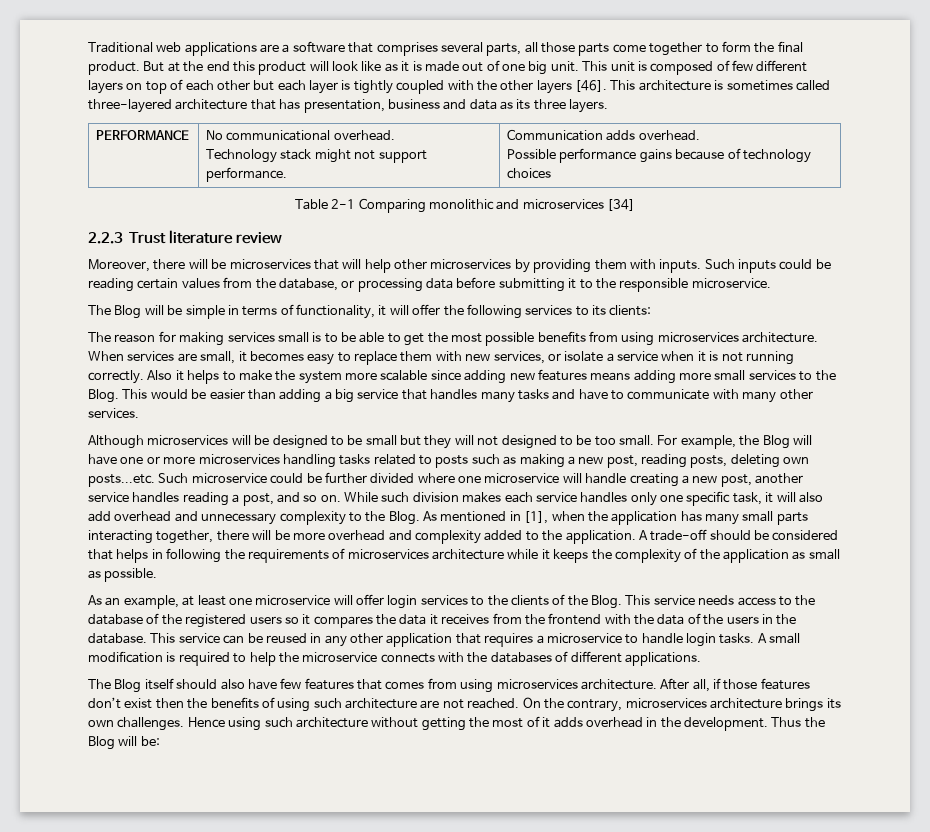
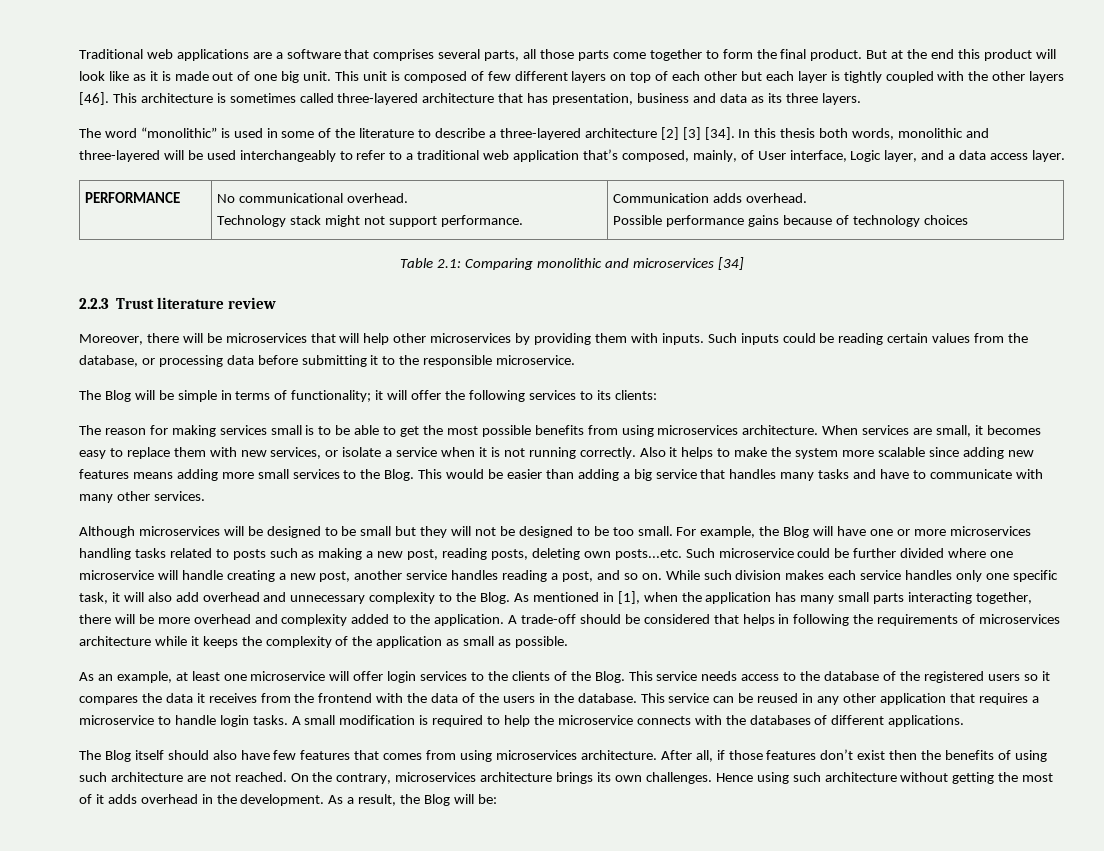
+ The word “monolithic” is used in some of the literature to describe a three-layered architecture [2] [3] [34]. In this thesis both words, monolithic and three-layered will be used interchangeably to refer to a traditional web application that’s composed, mainly, of User interface, Logic layer, and a data access layer.
- Table 2-1 Comparing monolithic and microservices [34]
+ Table 2.1: Comparing monolithic and microservices [34]
- The Blog will be simple in terms of functionality, it will offer the following services to its clients:
+ The Blog will be simple in terms of functionality; it will offer the following services to its clients:
- Although microservices will be designed to be small but they will not designed to be too small.
+ Although microservices will be designed to be small but they will not be designed to be too small.
- Thus the Blog will be:
+ As a result, the Blog will be:

